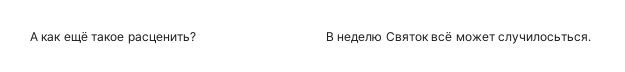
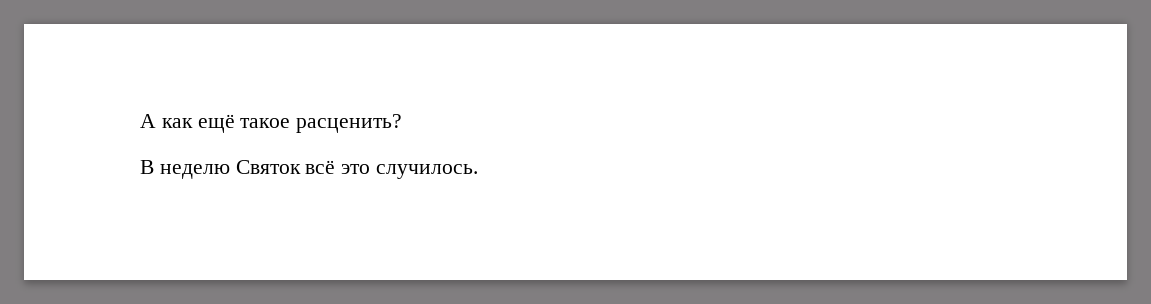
- В неделю Святок всё может случилосьться.
+ В неделю Святок всё это случилось.

